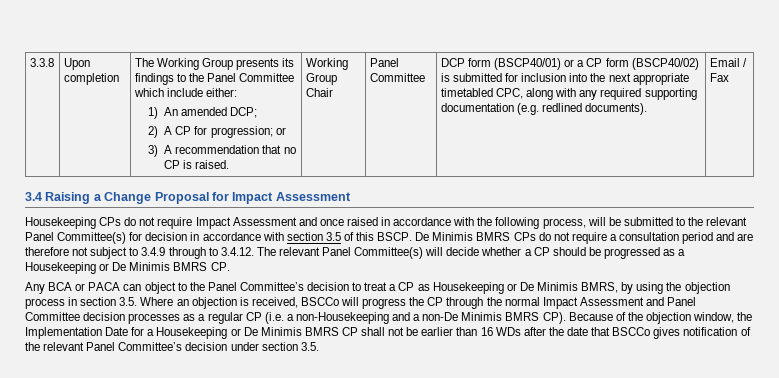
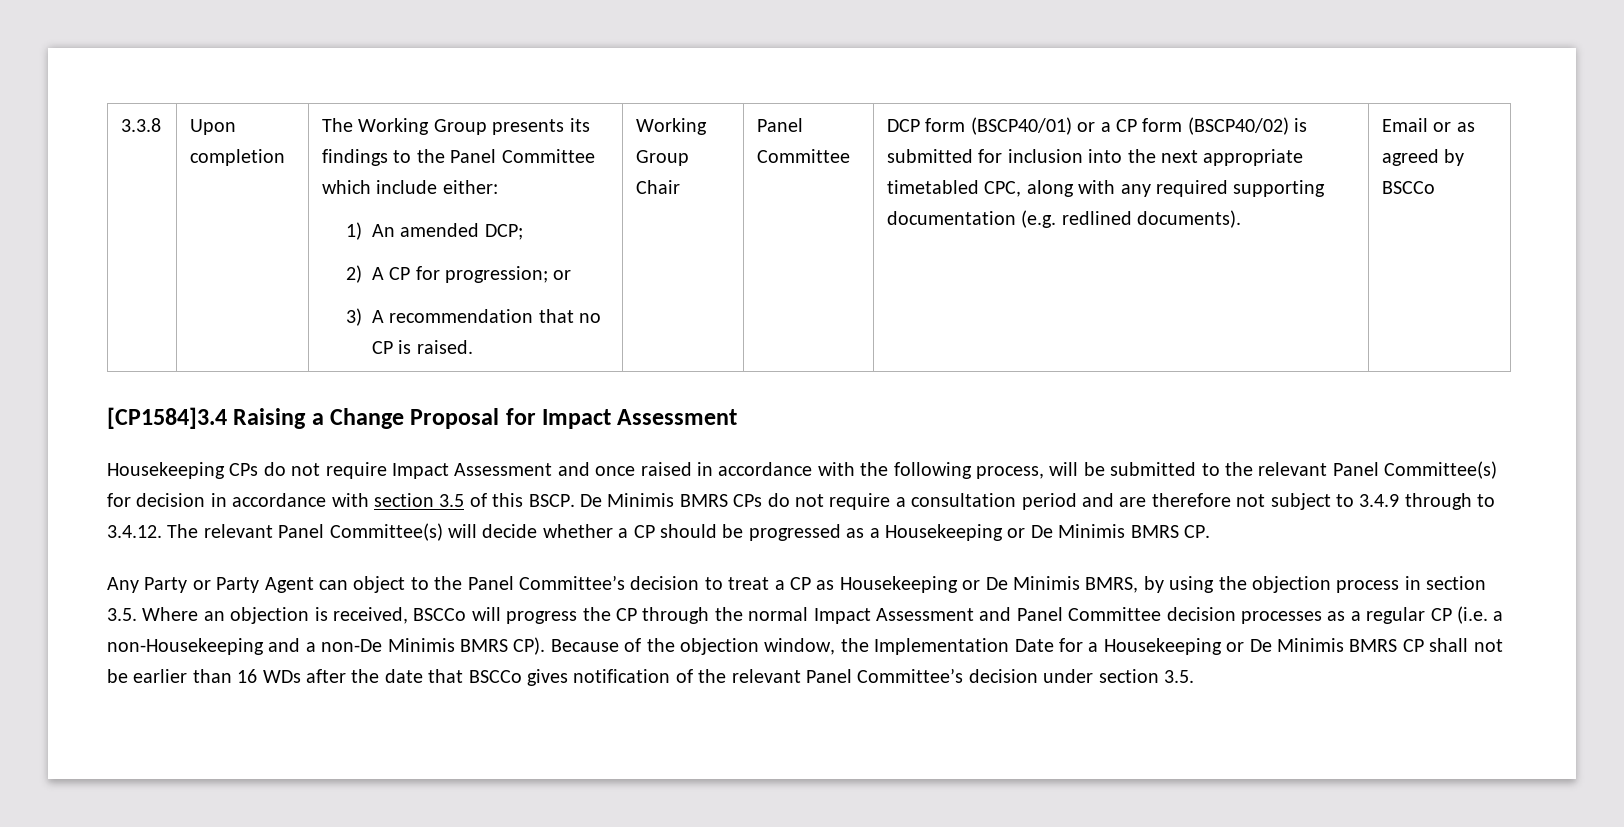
- Email / Fax
- 3.4 Raising a Change Proposal for Impact Assessment
+ Email or as agreed by BSCCo
+ [CP1584]3.4 Raising a Change Proposal for Impact Assessment
- Any BCA or PACA can object to the Panel Committee’s decision to treat a CP as Housekeeping or De Minimis BMRS, by using the objection process in section 3.5. Where an objection is received, BSCCo will progress the CP through the normal Impact Assessment and Panel Committee decision processes as a regular CP (i.e. a non-Housekeeping and a non-De Minimis BMRS CP). Because of the objection window, the Implementation Date for a Housekeeping or De Minimis BMRS CP shall not be earlier than 16 WDs after the date that BSCCo gives notification of the relevant Panel Committee’s decision under section 3.5.
+ Any Party or Party Agent can object to the Panel Committee’s decision to treat a CP as Housekeeping or De Minimis BMRS, by using the objection process in section 3.5. Where an objection is received, BSCCo will progress the CP through the normal Impact Assessment and Panel Committee decision processes as a regular CP (i.e. a non-Housekeeping and a non-De Minimis BMRS CP). Because of the objection window, the Implementation Date for a Housekeeping or De Minimis BMRS CP shall not be earlier than 16 WDs after the date that BSCCo gives notification of the relevant Panel Committee’s decision under section 3.5.

